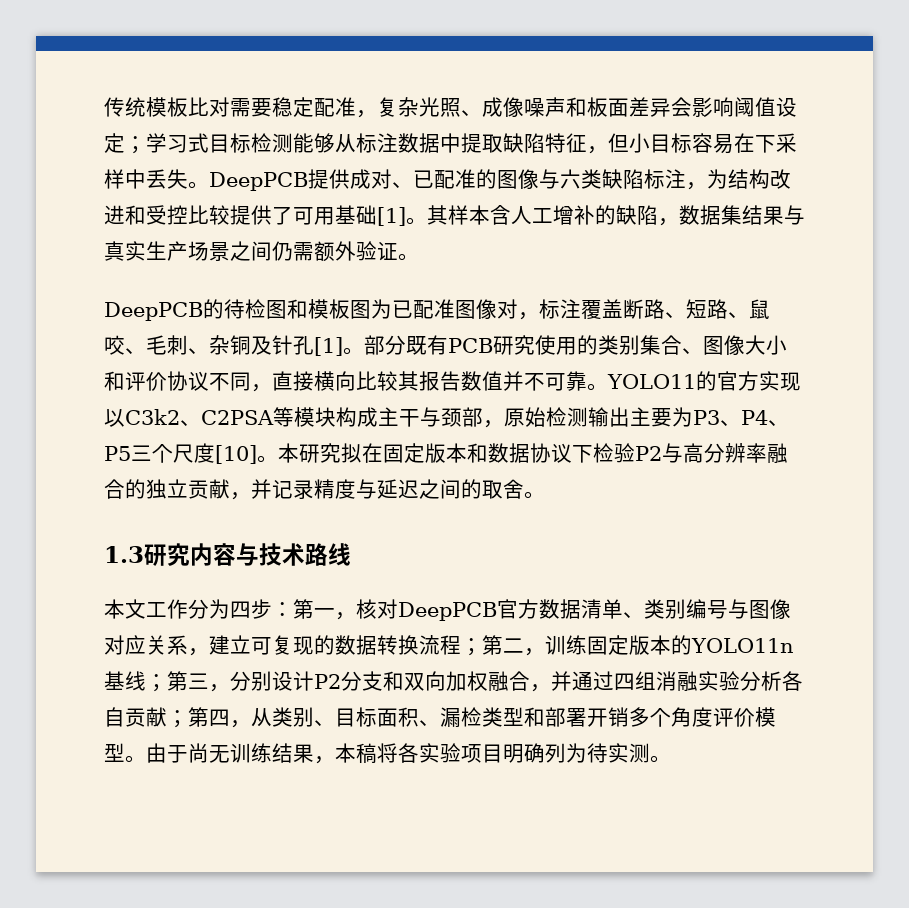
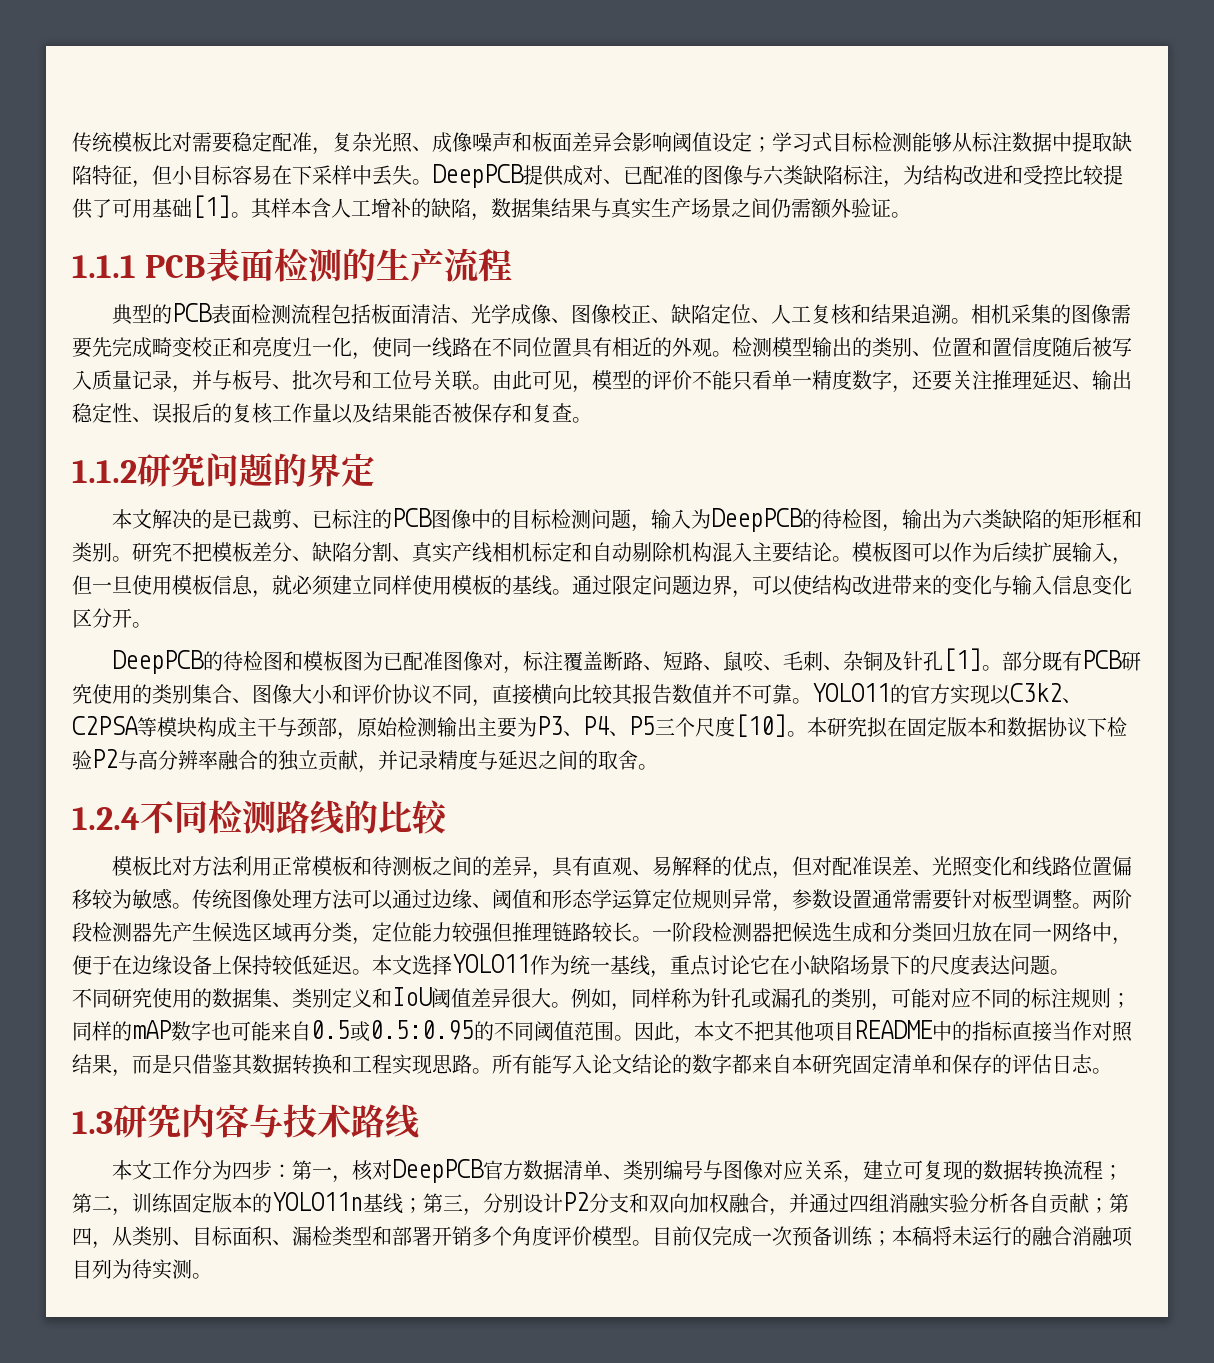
+ 1.1.1 PCB表面检测的生产流程
+ 典型的PCB表面检测流程包括板面清洁、光学成像、图像校正、缺陷定位、人工复核和结果追溯。相机采集的图像需要先完成畸变校正和亮度归一化，使同一线路在不同位置具有相近的外观。检测模型输出的类别、位置和置信度随后被写入质量记录，并与板号、批次号和工位号关联。由此可见，模型的评价不能只看单一精度数字，还要关注推理延迟、输出稳定性、误报后的复核工作量以及结果能否被保存和复查。
+ 1.1.2研究问题的界定
+ 本文解决的是已裁剪、已标注的PCB图像中的目标检测问题，输入为DeepPCB的待检图，输出为六类缺陷的矩形框和类别。研究不把模板差分、缺陷分割、真实产线相机标定和自动剔除机构混入主要结论。模板图可以作为后续扩展输入，但一旦使用模板信息，就必须建立同样使用模板的基线。通过限定问题边界，可以使结构改进带来的变化与输入信息变化区分开。
+ 1.2.4不同检测路线的比较
+ 模板比对方法利用正常模板和待测板之间的差异，具有直观、易解释的优点，但对配准误差、光照变化和线路位置偏移较为敏感。传统图像处理方法可以通过边缘、阈值和形态学运算定位规则异常，参数设置通常需要针对板型调整。两阶段检测器先产生候选区域再分类，定位能力较强但推理链路较长。一阶段检测器把候选生成和分类回归放在同一网络中，便于在边缘设备上保持较低延迟。本文选择YOLO11作为统一基线，重点讨论它在小缺陷场景下的尺度表达问题。
+ 不同研究使用的数据集、类别定义和IoU阈值差异很大。例如，同样称为针孔或漏孔的类别，可能对应不同的标注规则；同样的mAP数字也可能来自0.5或0.5:0.95的不同阈值范围。因此，本文不把其他项目README中的指标直接当作对照结果，而是只借鉴其数据转换和工程实现思路。所有能写入论文结论的数字都来自本研究固定清单和保存的评估日志。
- 由于尚无训练结果，本稿将各实验项目明确列为待实测。
+ 目前仅完成一次预备训练；本稿将未运行的融合消融项目列为待实测。

